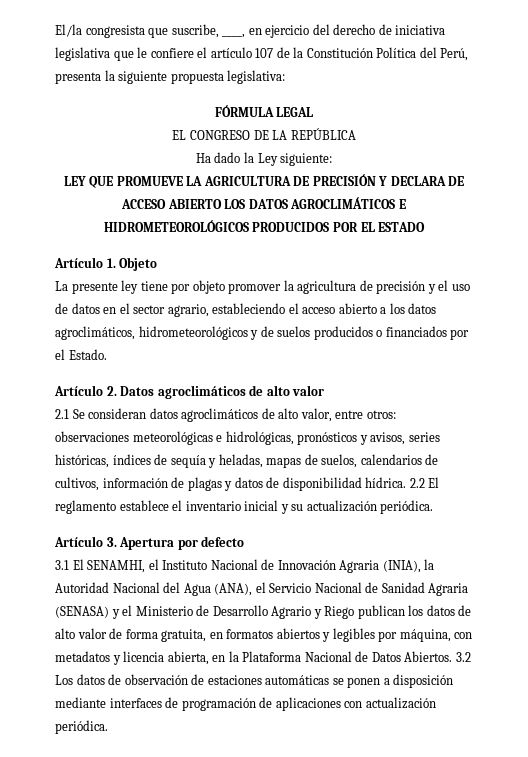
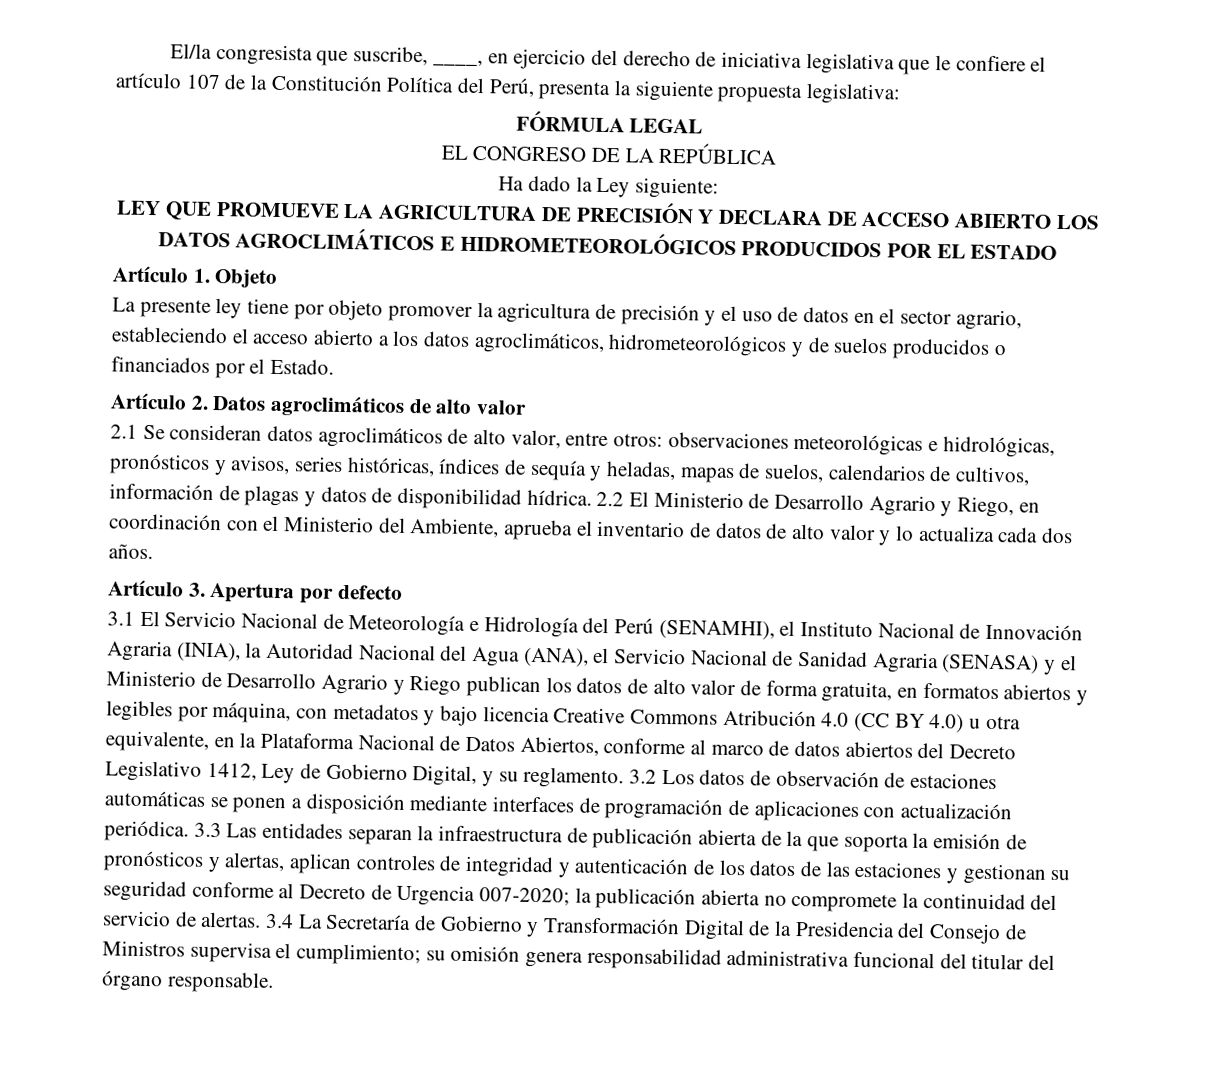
- 2.2 El reglamento establece el inventario inicial y su actualización periódica.
+ 2.2 El Ministerio de Desarrollo Agrario y Riego, en coordinación con el Ministerio del Ambiente, aprueba el inventario de datos de alto valor y lo actualiza cada dos años.
- 3.1 El SENAMHI, el Instituto Nacional de Innovación Agraria (INIA), la Autoridad Nacional del Agua (ANA), el Servicio Nacional de Sanidad Agraria (SENASA) y el Ministerio de Desarrollo Agrario y Riego publican los datos de alto valor de forma gratuita, en formatos abiertos y legibles por máquina, con metadatos y licencia abierta, en la Plataforma Nacional de Datos Abiertos.
+ 3.1 El Servicio Nacional de Meteorología e Hidrología del Perú (SENAMHI), el Instituto Nacional de Innovación Agraria (INIA), la Autoridad Nacional del Agua (ANA), el Servicio Nacional de Sanidad Agraria (SENASA) y el Ministerio de Desarrollo Agrario y Riego publican los datos de alto valor de forma gratuita, en formatos abiertos y legibles por máquina, con metadatos y bajo licencia Creative Commons Atribución 4.0 (CC BY 4.0) u otra equivalente, en la Plataforma Nacional de Datos Abiertos, conforme al marco de datos abiertos del Decreto Legislativo 1412, Ley de Gobierno Digital, y su reglamento.
+ 3.3 Las entidades separan la infraestructura de publicación abierta de la que soporta la emisión de pronósticos y alertas, aplican controles de integridad y autenticación de los datos de las estaciones y gestionan su seguridad conforme al Decreto de Urgencia 007-2020; la publicación abierta no compromete la continuidad del servicio de alertas. 3.4 La Secretaría de Gobierno y Transformación Digital de la Presidencia del Consejo de Ministros supervisa el cumplimiento; su omisión genera responsabilidad administrativa funcional del titular del órgano responsable.

